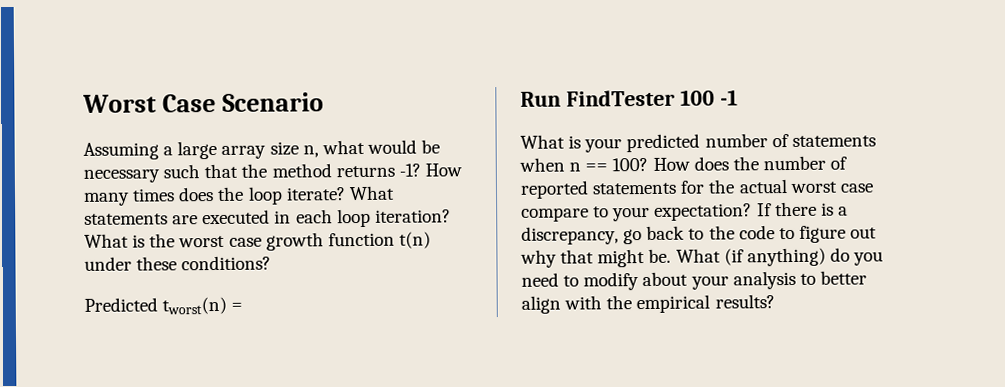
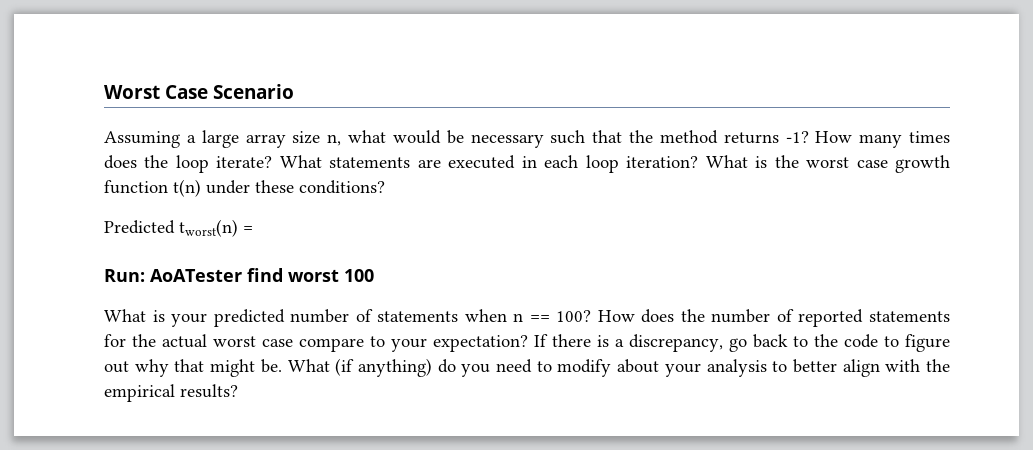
- Run FindTester 100 -1
+ Run: AoATester find worst 100

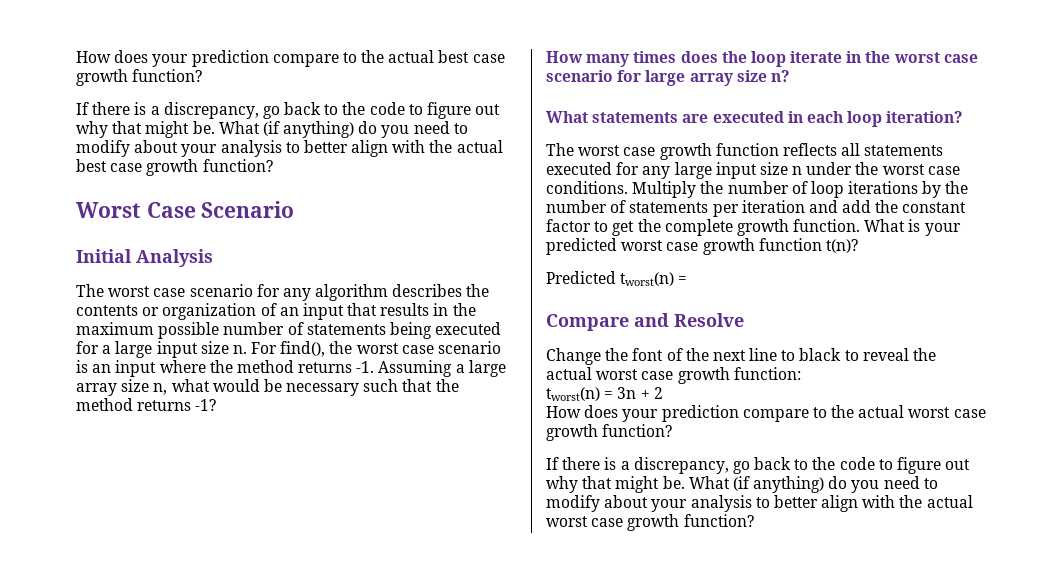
- Worst Case Scenario
- Assuming a large array size n, what would be necessary such that the method returns -1? How many times does the loop iterate? What statements are executed in each loop iteration? What is the worst case growth function t(n) under these conditions?
- Predicted tworst(n) =
- Run: AoATester find worst 100
- What is your predicted number of statements when n == 100? How does the number of reported statements for the actual worst case compare to your expectation? If there is a discrepancy, go back to the code to figure out why that might be.
+ How does your prediction compare to the actual best case growth function?
+ If there is a discrepancy, go back to the code to figure out why that might be.
- What (if anything) do you need to modify about your analysis to better align with the empirical results?
+ What (if anything) do you need to modify about your analysis to better align with the actual best case growth function?
+ Worst Case Scenario
+ Initial Analysis
+ The worst case scenario for any algorithm describes the contents or organization of an input that results in the maximum possible number of statements being executed for a large input size n. For find(), the worst case scenario is an input where the method returns -1. Assuming a large array size n, what would be necessary such that the method returns -1?
+ How many times does the loop iterate in the worst case scenario for large array size n?
+ What statements are executed in each loop iteration?
+ The worst case growth function reflects all statements executed for any large input size n under the worst case conditions. Multiply the number of loop iterations by the number of statements per iteration and add the constant factor to get the complete growth function. What is your predicted worst case growth function t(n)?
+ Predicted tworst(n) =
+ Compare and Resolve
+ Change the font of the next line to black to reveal the actual worst case growth function:
+ tworst(n) = 3n + 2
+ How does your prediction compare to the actual worst case growth function?
+ If there is a discrepancy, go back to the code to figure out why that might be. What (if anything) do you need to modify about your analysis to better align with the actual worst case growth function?

